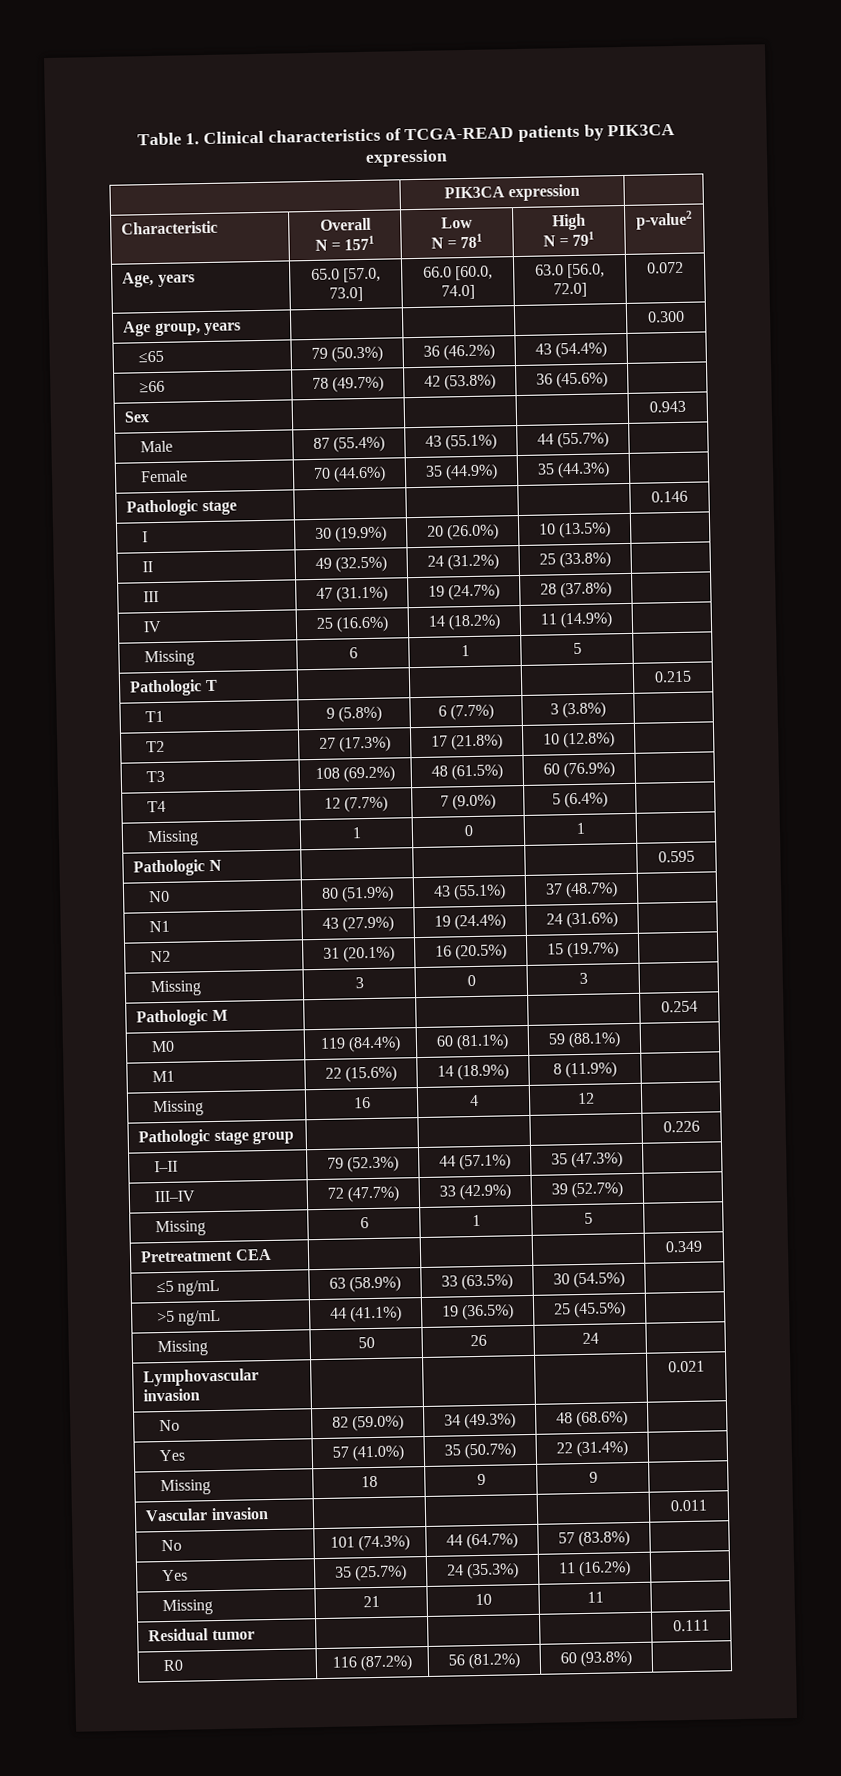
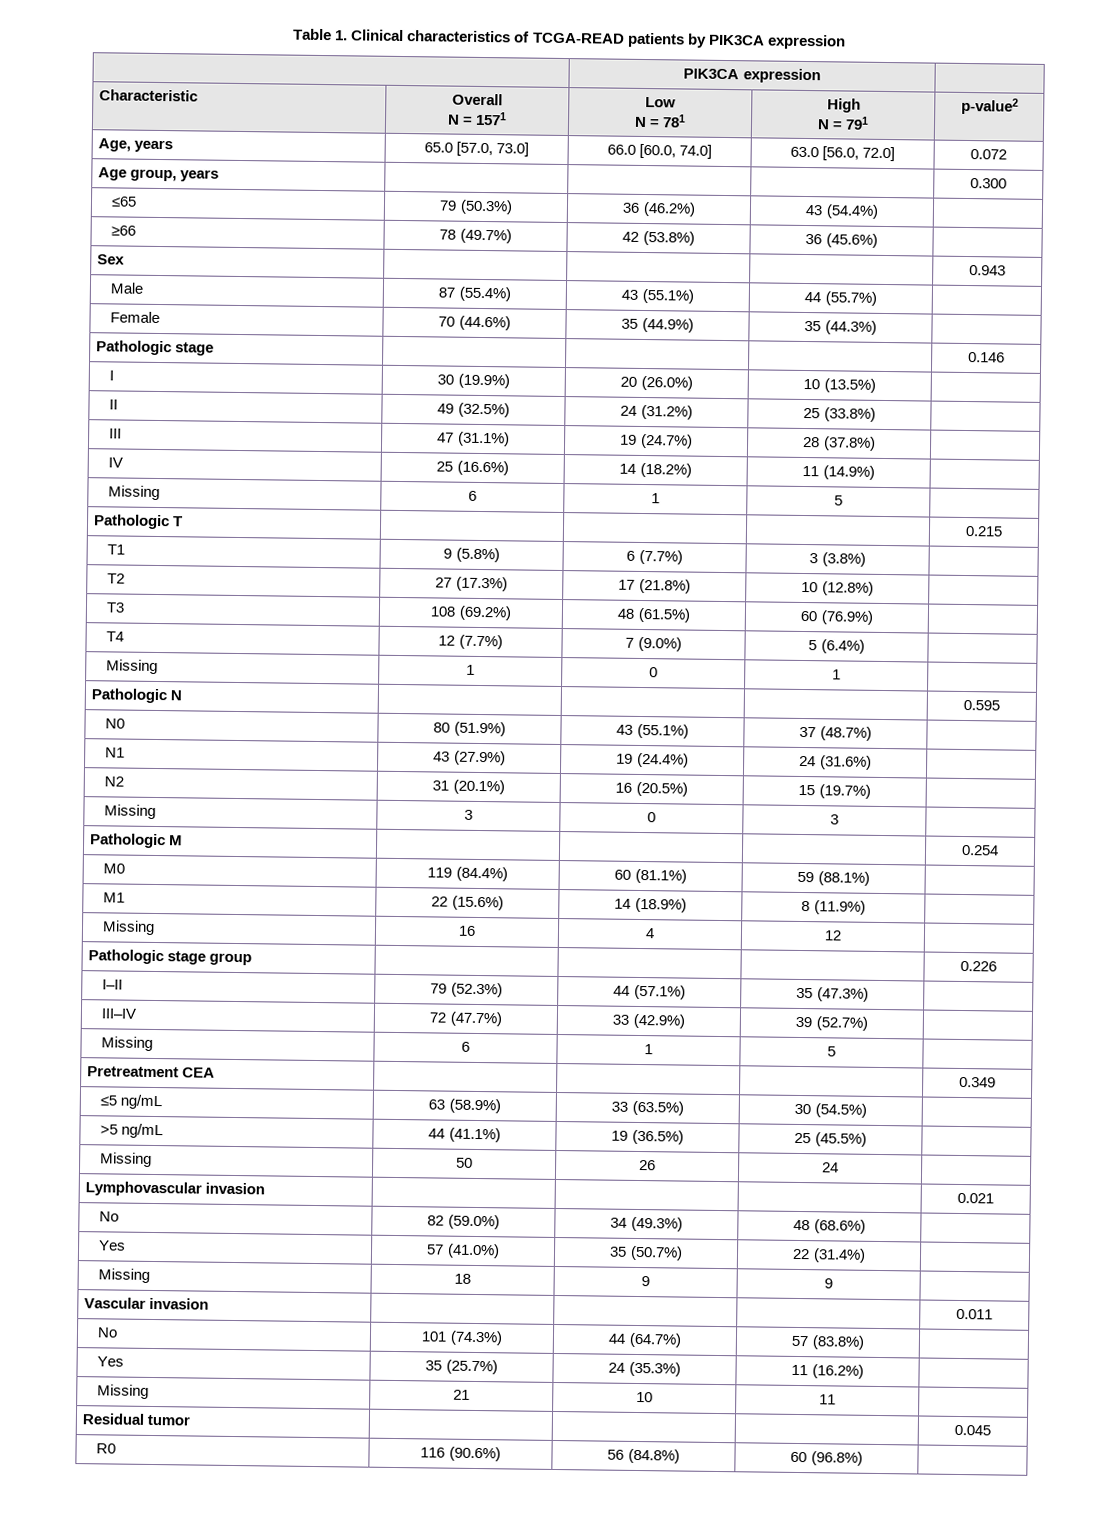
- Residual tumor | | | | 0.111
+ Residual tumor | | | | 0.045
- R0 | 116 (87.2%) | 56 (81.2%) | 60 (93.8%) |
+ R0 | 116 (90.6%) | 56 (84.8%) | 60 (96.8%) |

